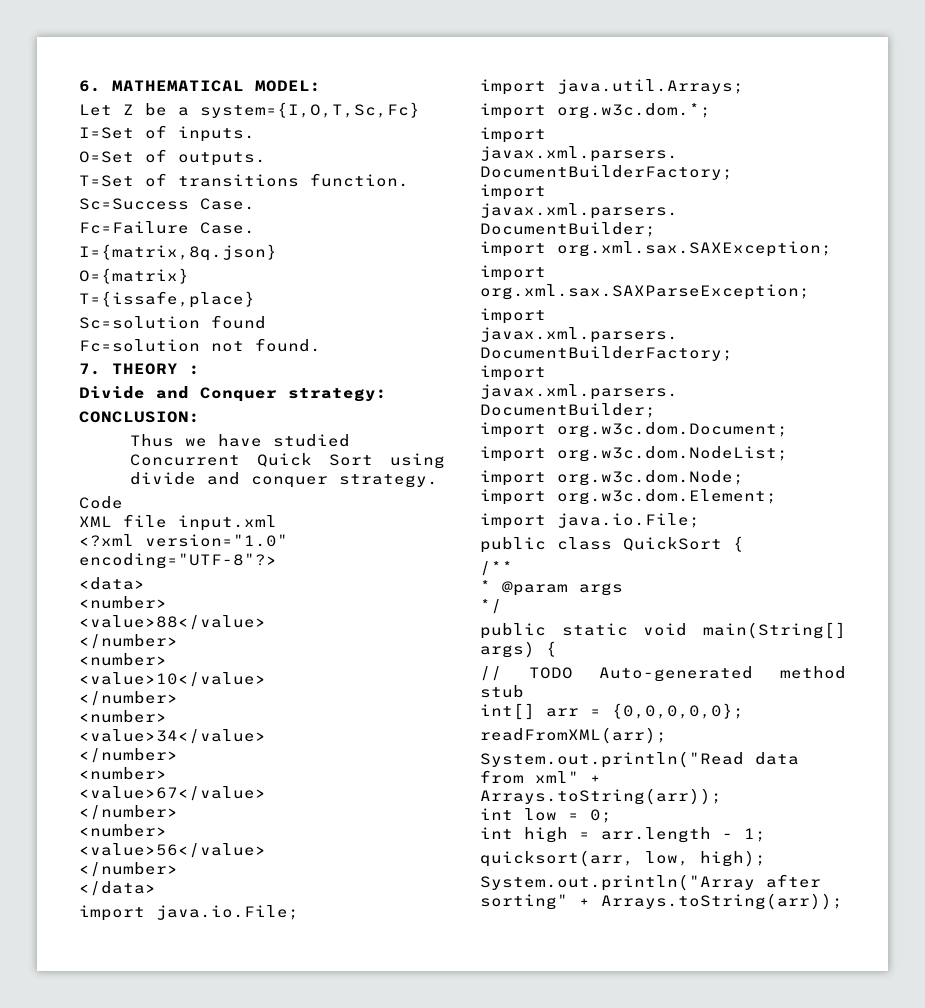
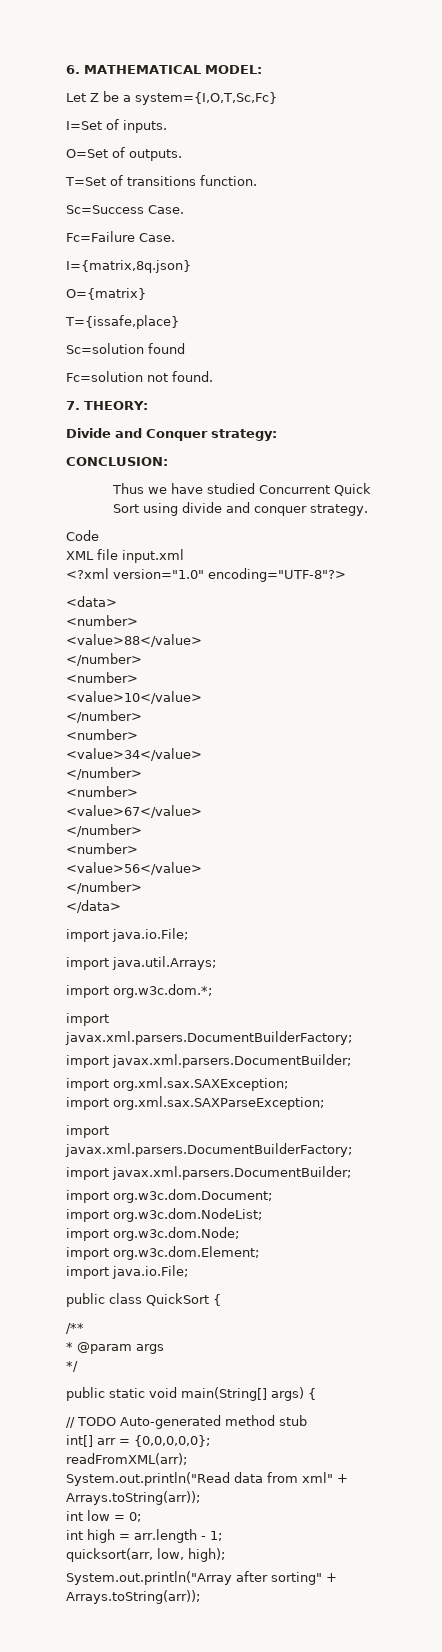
- 7. THEORY :
+ 7. THEORY:

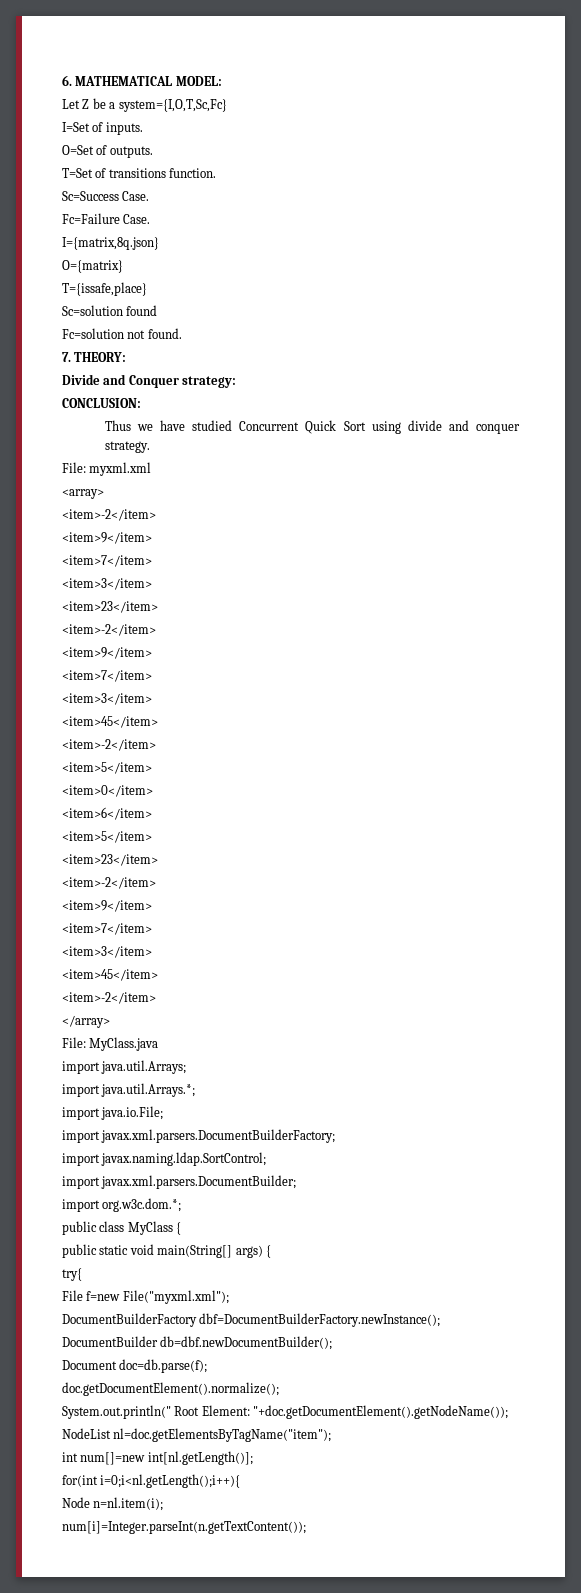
- Code
- XML file input.xml
- <?xml version="1.0" encoding="UTF-8"?>
- <data>
- <number>
- <value>88</value>
- </number>
- <number>
- <value>10</value>
- </number>
- <number>
- <value>34</value>
- </number>
- <number>
- <value>67</value>
- </number>
- <number>
- <value>56</value>
- </number>
- </data>
+ File: myxml.xml
+ <array>
+ <item>-2</item>
+ <item>9</item>
+ <item>7</item>
+ <item>3</item>
+ <item>23</item>
+ <item>-2</item>
+ <item>9</item>
+ <item>7</item>
+ <item>3</item>
+ <item>45</item>
+ <item>-2</item>
+ <item>5</item>
+ <item>0</item>
+ <item>6</item>
+ <item>5</item>
+ <item>23</item>
+ <item>-2</item>
+ <item>9</item>
+ <item>7</item>
+ <item>3</item>
+ <item>45</item>
+ <item>-2</item>
+ </array>
+ File: MyClass.java
+ import java.util.Arrays;
+ import java.util.Arrays.*;
- import java.util.Arrays;
+ import javax.xml.parsers.DocumentBuilderFactory;
+ import javax.naming.ldap.SortControl;
+ import javax.xml.parsers.DocumentBuilder;
  import org.w3c.dom.*;
- import javax.xml.parsers.DocumentBuilderFactory;
- import javax.xml.parsers.DocumentBuilder;
- import org.xml.sax.SAXException;
- import org.xml.sax.SAXParseException;
- import javax.xml.parsers.DocumentBuilderFactory;
- import javax.xml.parsers.DocumentBuilder;
- import org.w3c.dom.Document;
- import org.w3c.dom.NodeList;
- import org.w3c.dom.Node;
- import org.w3c.dom.Element;
- import java.io.File;
- public class QuickSort {
- /**
- * @param args
- */
+ public class MyClass {
- // TODO Auto-generated method stub
- int[] arr = {0,0,0,0,0};
- readFromXML(arr);
- System.out.println("Read data from xml" + Arrays.toString(arr));
- int low = 0;
- int high = arr.length - 1;
- quicksort(arr, low, high);
- System.out.println("Array after sorting" + Arrays.toString(arr));
+ try{
+ File f=new File("myxml.xml");
+ DocumentBuilderFactory dbf=DocumentBuilderFactory.newInstance();
+ DocumentBuilder db=dbf.newDocumentBuilder();
+ Document doc=db.parse(f);
+ doc.getDocumentElement().normalize();
+ System.out.println(" Root Element: "+doc.getDocumentElement().getNodeName());
+ NodeList nl=doc.getElementsByTagName("item");
+ int num[]=new int[nl.getLength()];
+ for(int i=0;i<nl.getLength();i++){
+ Node n=nl.item(i);
+ num[i]=Integer.parseInt(n.getTextContent());

